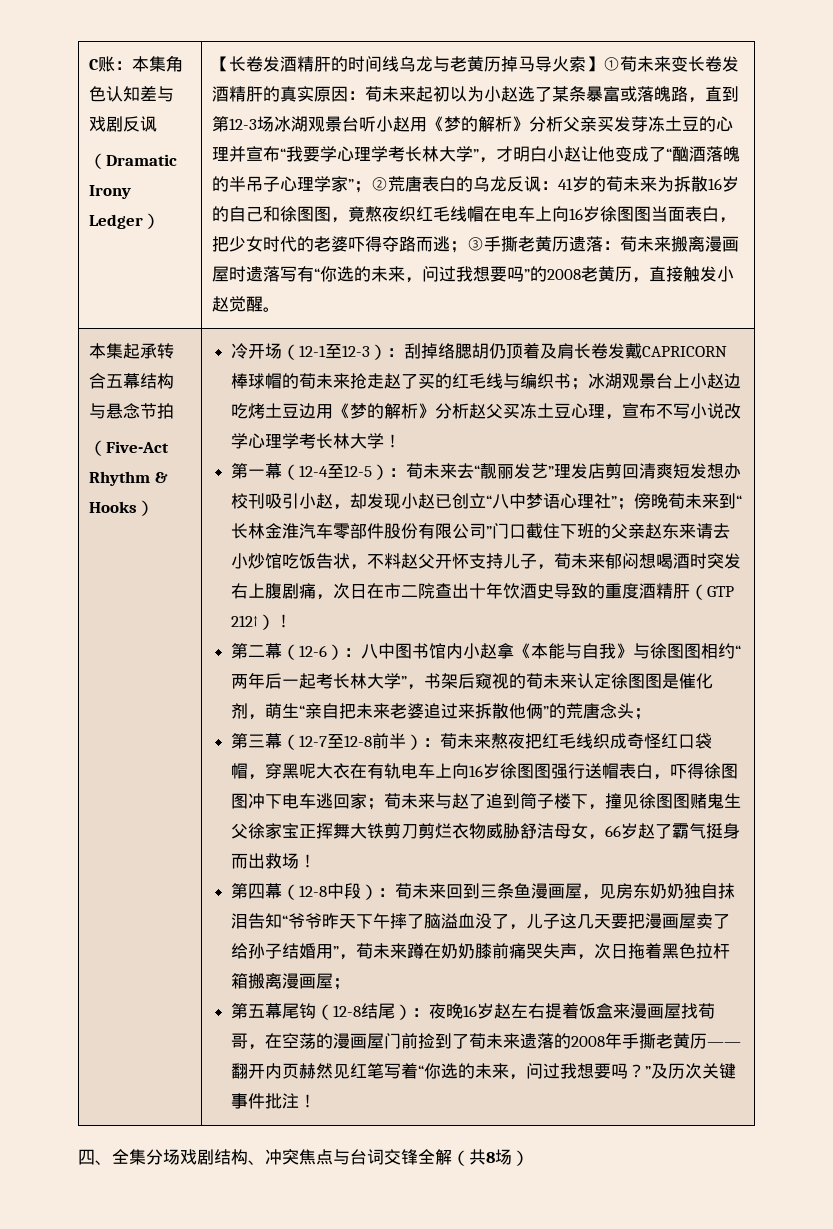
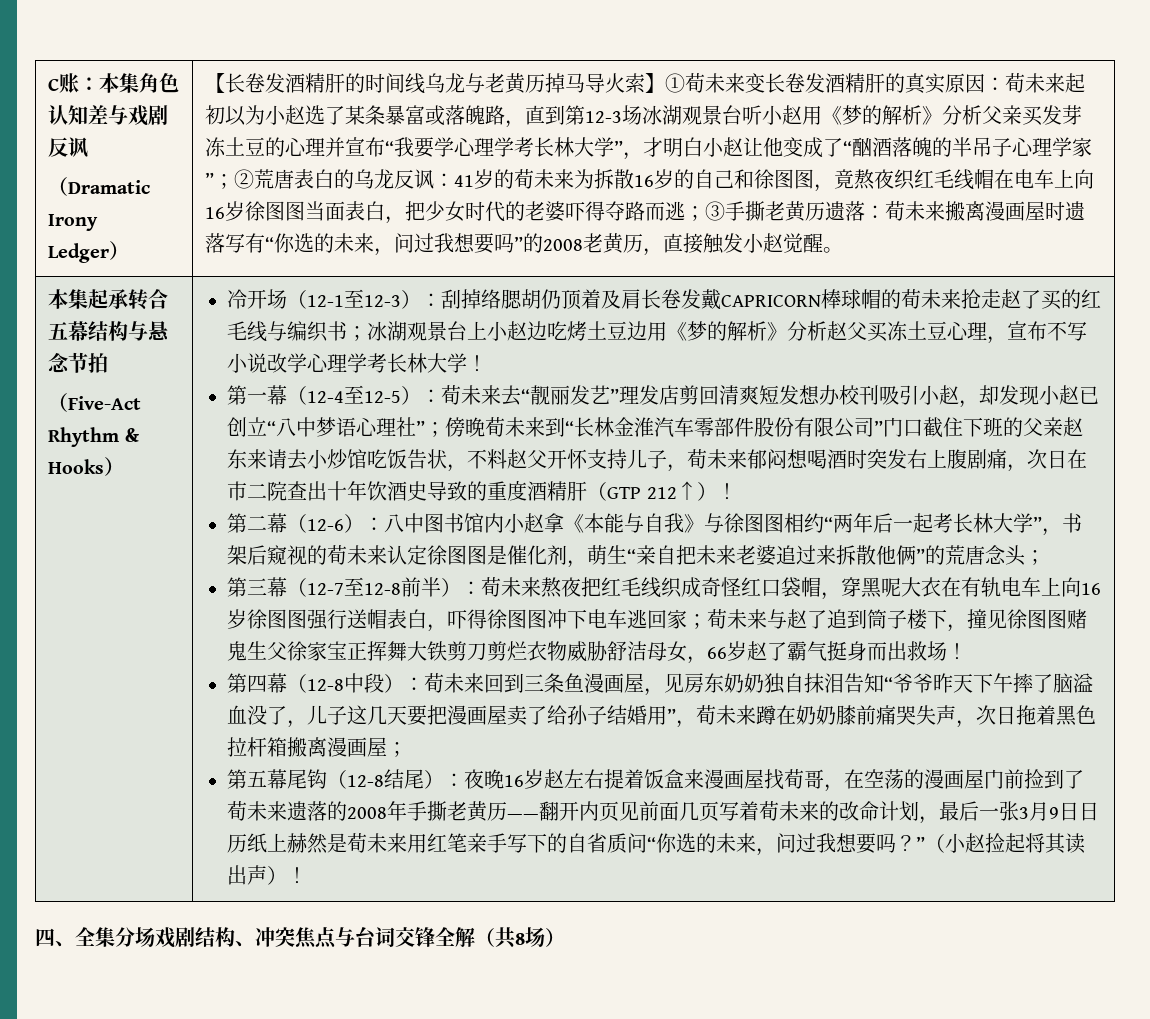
- 第五幕尾钩（12-8结尾）：夜晚16岁赵左右提着饭盒来漫画屋找荀哥，在空荡的漫画屋门前捡到了荀未来遗落的2008年手撕老黄历——翻开内页赫然见红笔写着“你选的未来，问过我想要吗？”及历次关键事件批注！
+ 第五幕尾钩（12-8结尾）：夜晚16岁赵左右提着饭盒来漫画屋找荀哥，在空荡的漫画屋门前捡到了荀未来遗落的2008年手撕老黄历——翻开内页见前面几页写着荀未来的改命计划，最后一张3月9日日历纸上赫然是荀未来用红笔亲手写下的自省质问“你选的未来，问过我想要吗？”（小赵捡起将其读出声）！

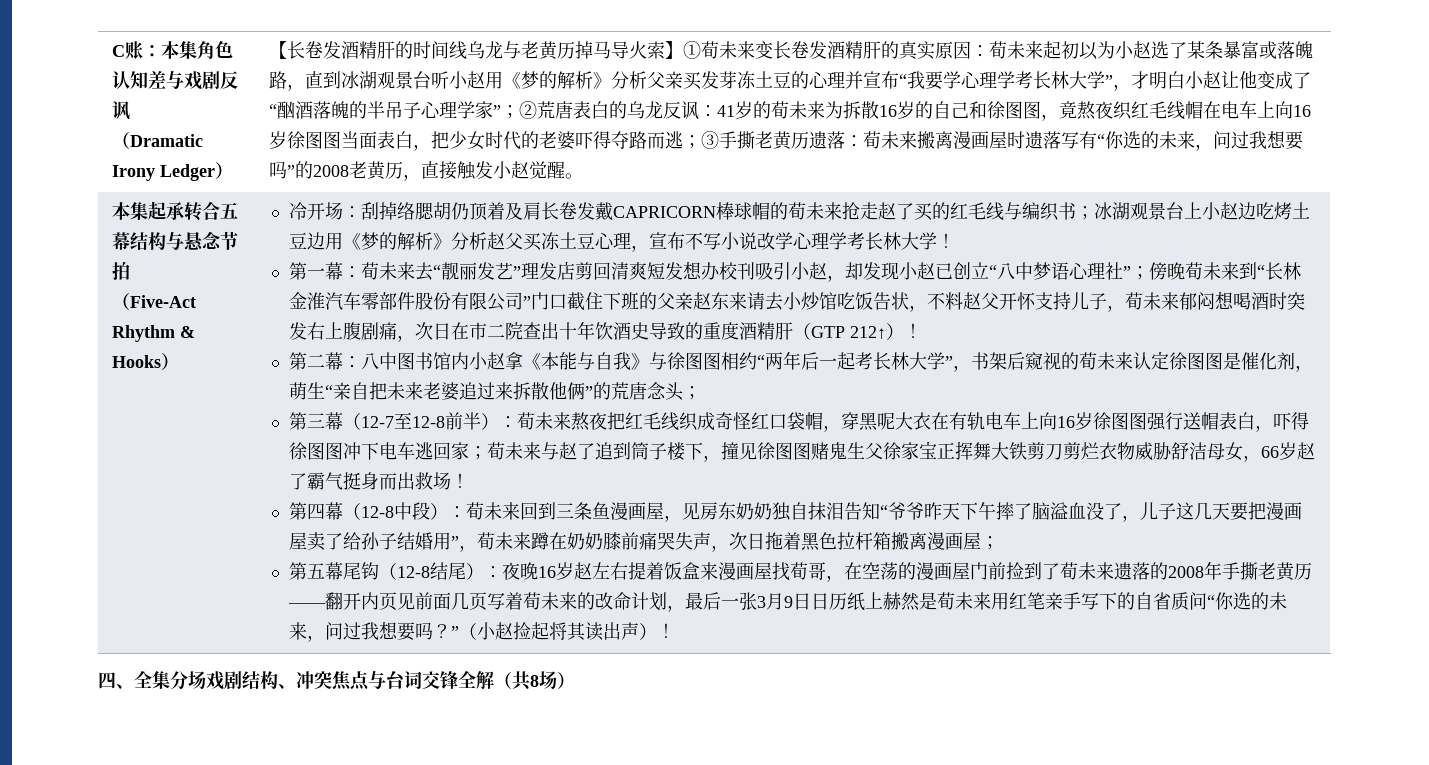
- 荀未来起初以为小赵选了某条暴富或落魄路，直到第12-3场冰湖观景台听小赵用《梦的解析》分析父亲买发芽冻土豆的心理并宣布“我要学心理学考长林大学”，才明白小赵让他变成了“酗酒落魄的半吊子心理学家”；
+ 荀未来起初以为小赵选了某条暴富或落魄路，直到冰湖观景台听小赵用《梦的解析》分析父亲买发芽冻土豆的心理并宣布“我要学心理学考长林大学”，才明白小赵让他变成了“酗酒落魄的半吊子心理学家”；
- 冷开场（12-1至12-3）：刮掉络腮胡仍顶着及肩长卷发戴CAPRICORN棒球帽的荀未来抢走赵了买的红毛线与编织书；冰湖观景台上小赵边吃烤土豆边用《梦的解析》分析赵父买冻土豆心理，宣布不写小说改学心理学考长林大学！
+ 冷开场：刮掉络腮胡仍顶着及肩长卷发戴CAPRICORN棒球帽的荀未来抢走赵了买的红毛线与编织书；冰湖观景台上小赵边吃烤土豆边用《梦的解析》分析赵父买冻土豆心理，宣布不写小说改学心理学考长林大学！
- 第一幕（12-4至12-5）：
+ 第一幕：
- 第二幕（12-6）：八中图书馆内小赵拿《本能与自我》与徐图图相约“两年后一起考长林大学”，书架后窥视的荀未来认定徐图图是催化剂，萌生“亲自把未来老婆追过来拆散他俩”的荒唐念头；
+ 第二幕：八中图书馆内小赵拿《本能与自我》与徐图图相约“两年后一起考长林大学”，书架后窥视的荀未来认定徐图图是催化剂，萌生“亲自把未来老婆追过来拆散他俩”的荒唐念头；

